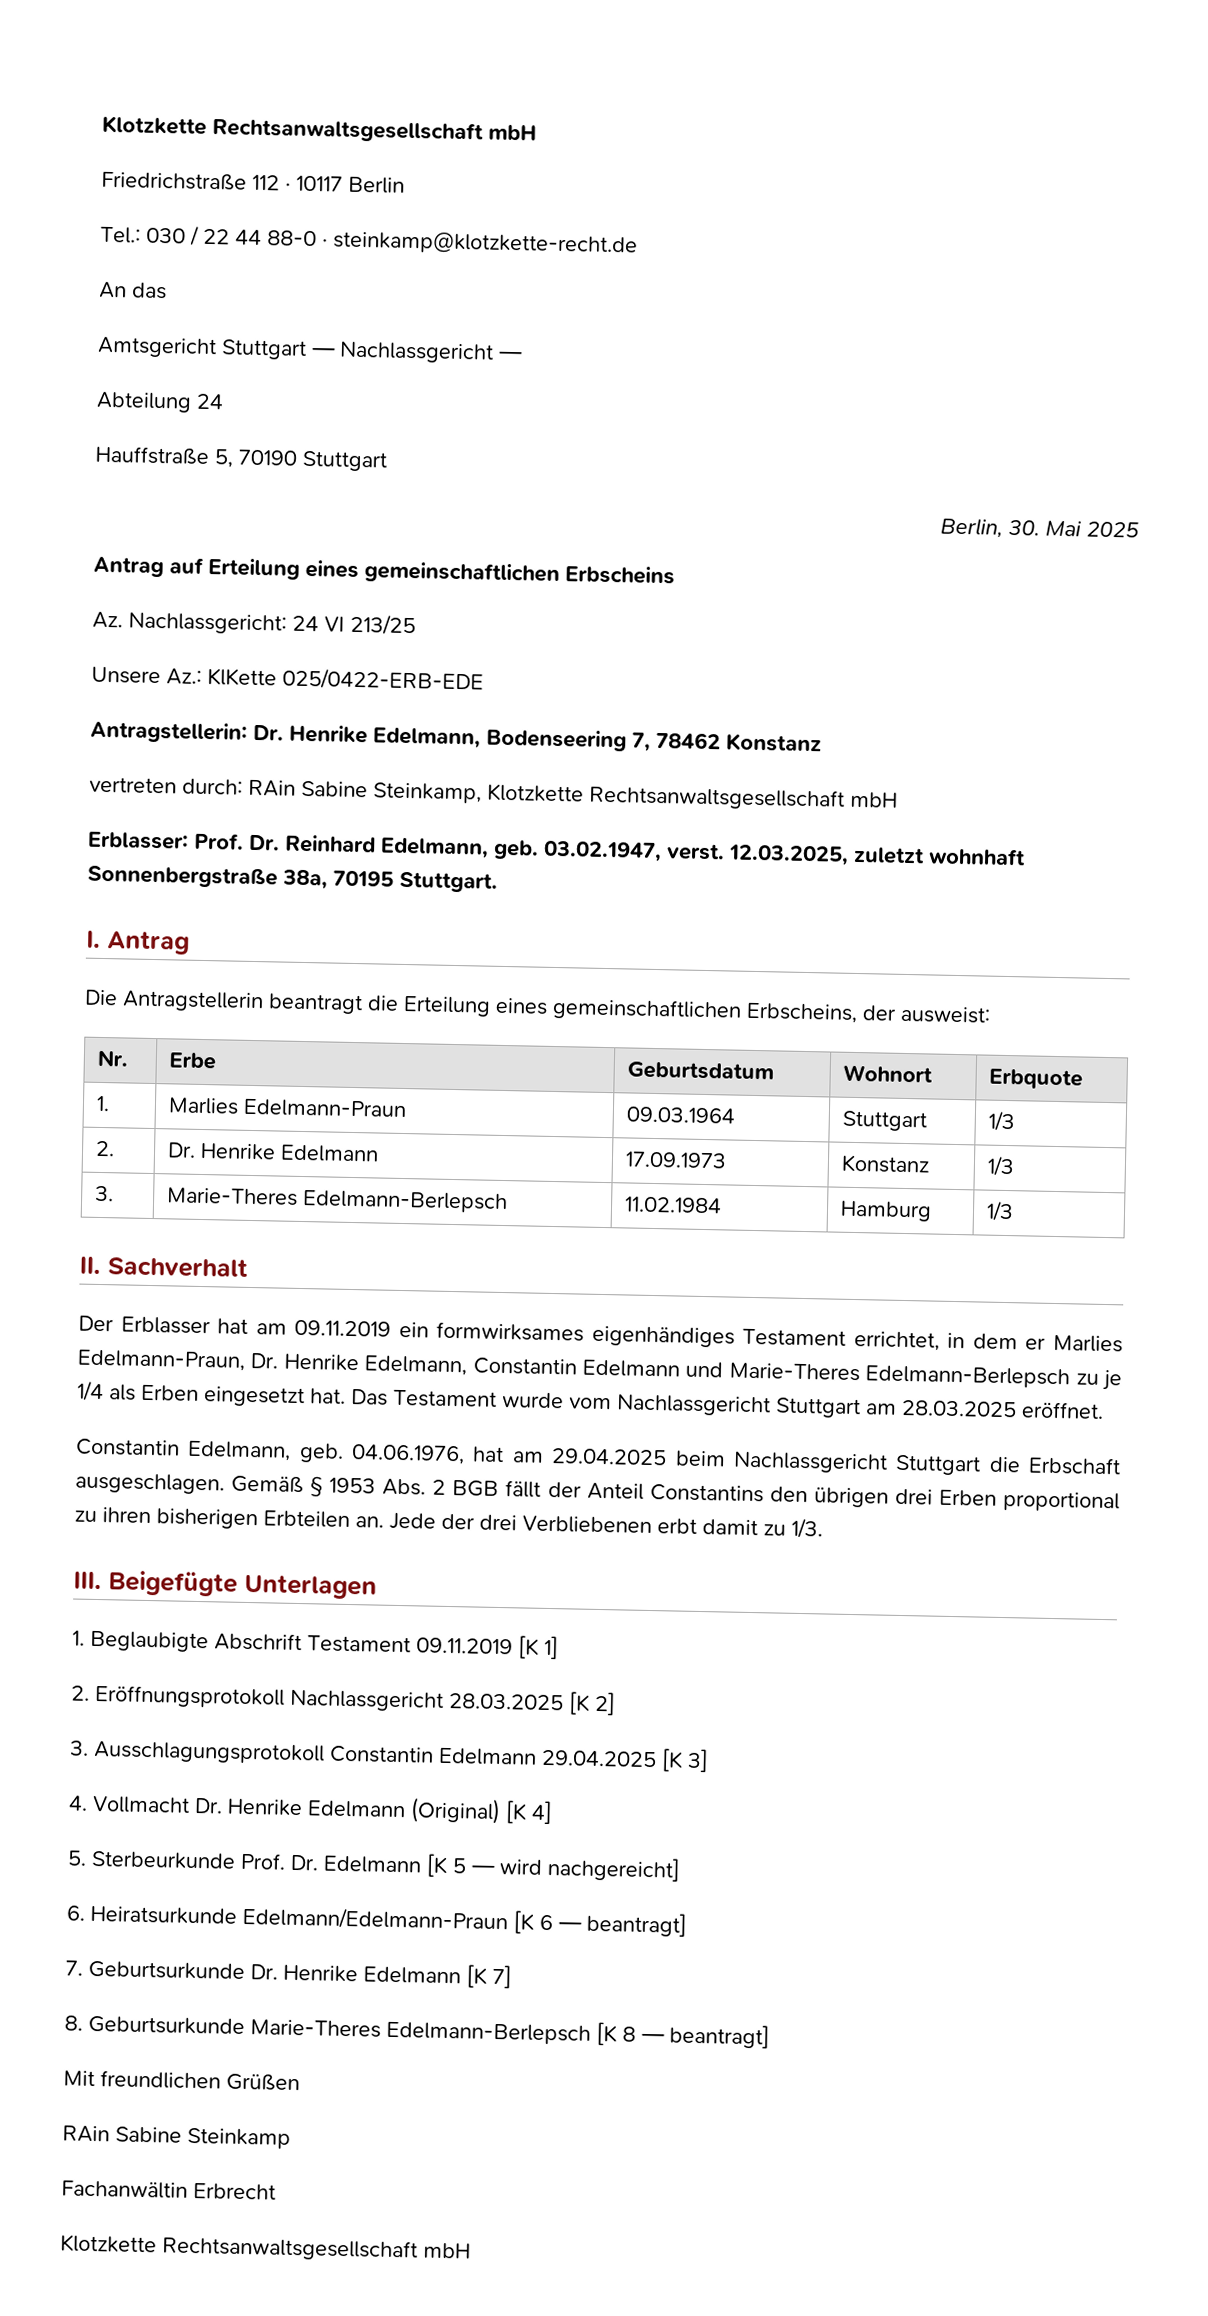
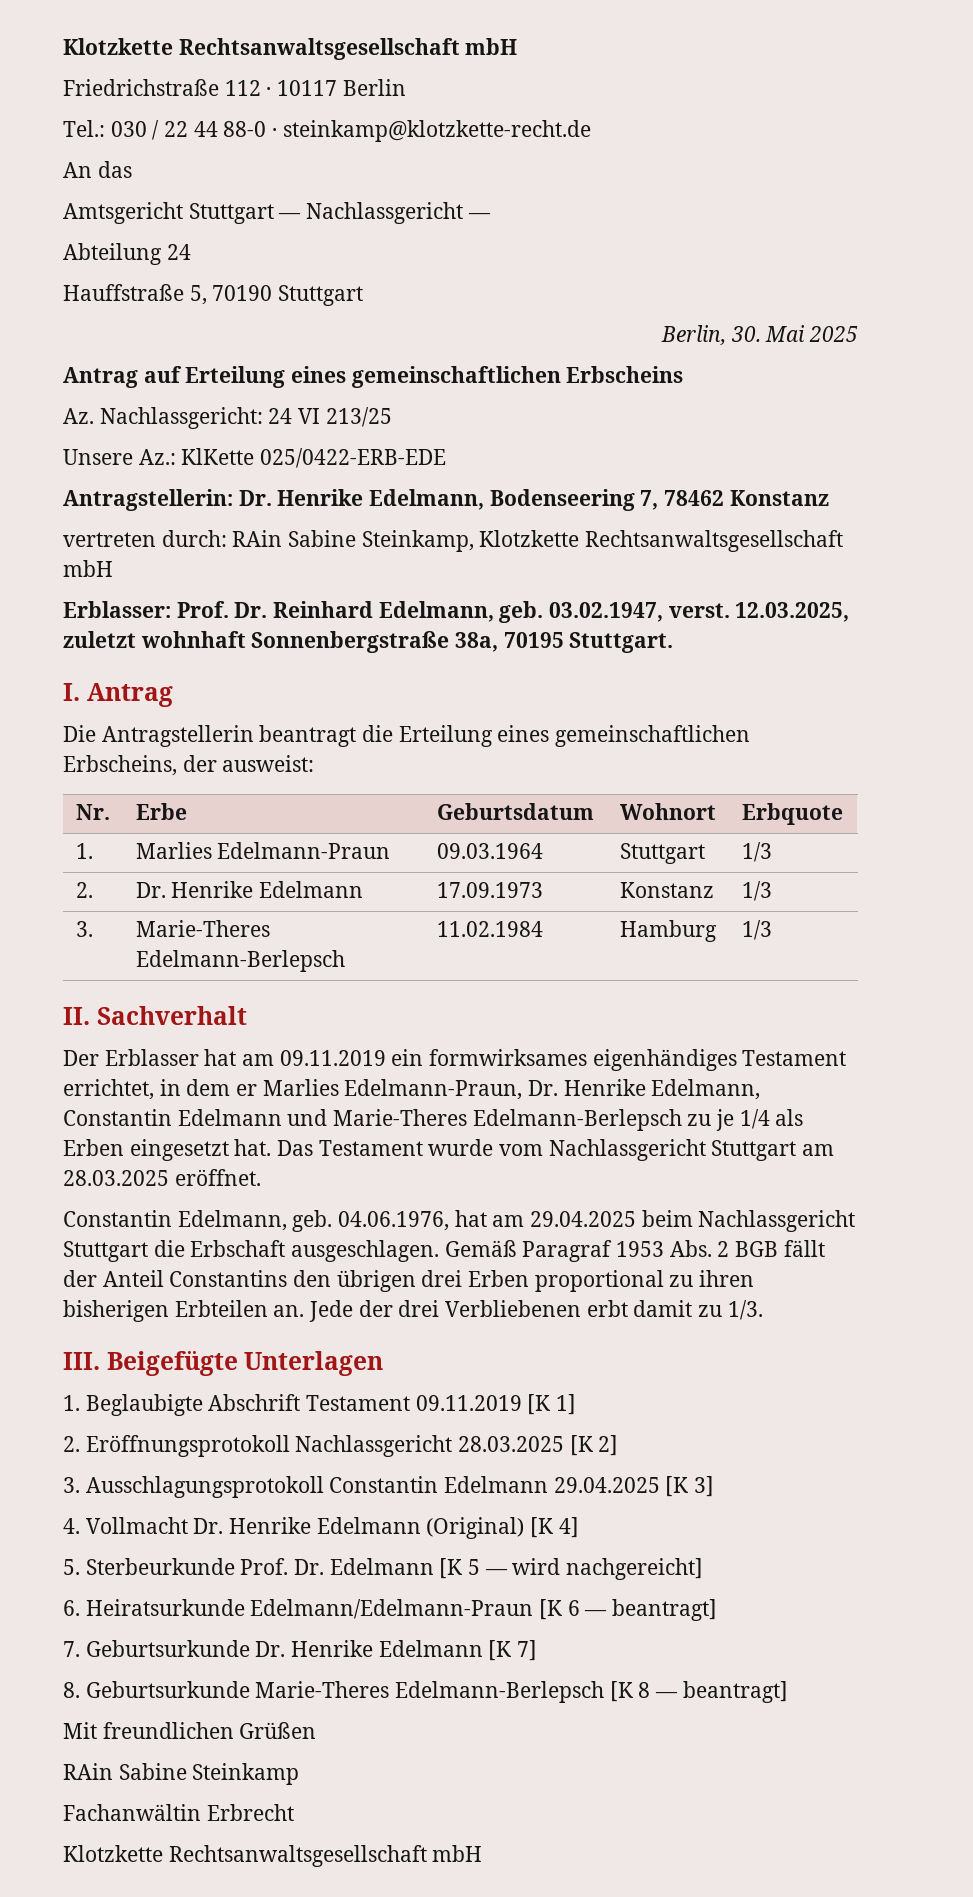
- Gemäß § 1953 Abs. 2 BGB fällt der Anteil Constantins den übrigen drei Erben proportional zu ihren bisherigen Erbteilen an.
+ Gemäß Paragraf 1953 Abs. 2 BGB fällt der Anteil Constantins den übrigen drei Erben proportional zu ihren bisherigen Erbteilen an.

